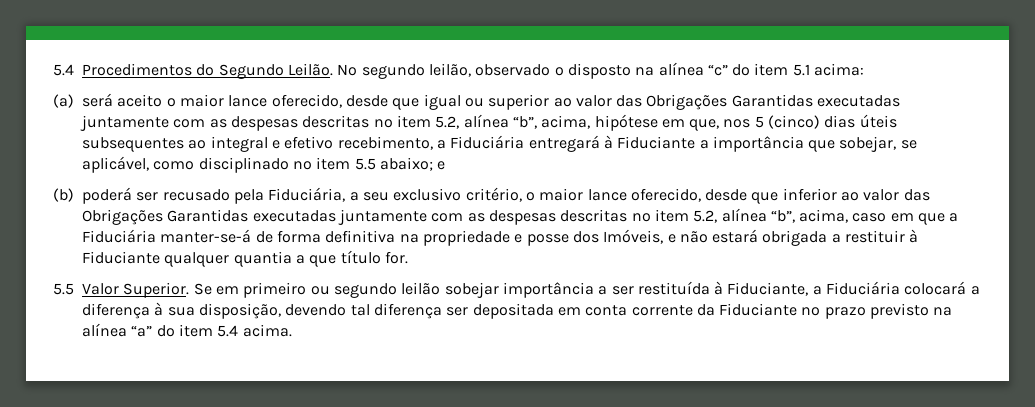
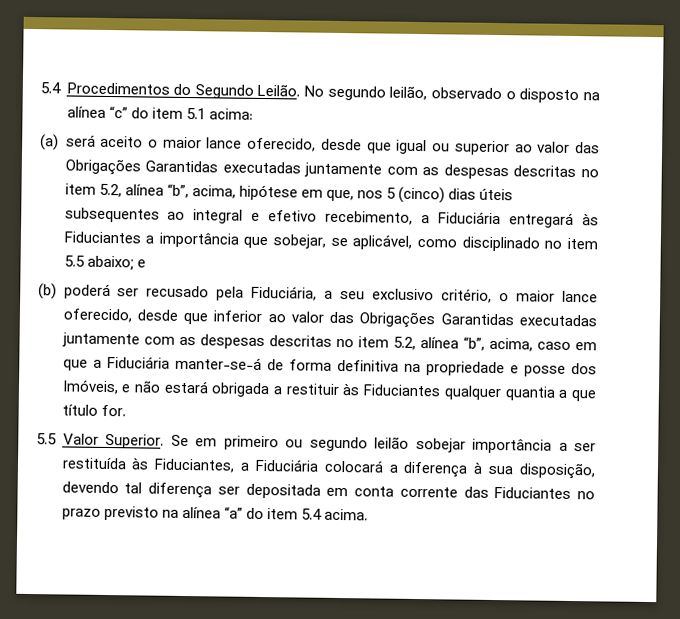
- (a) será aceito o maior lance oferecido, desde que igual ou superior ao valor das Obrigações Garantidas executadas juntamente com as despesas descritas no item 5.2, alínea “b”, acima, hipótese em que, nos 5 (cinco) dias úteis subsequentes ao integral e efetivo recebimento, a Fiduciária entregará à Fiduciante a importância que sobejar, se aplicável, como disciplinado no item 5.5 abaixo; e
+ (a) será aceito o maior lance oferecido, desde que igual ou superior ao valor das Obrigações Garantidas executadas juntamente com as despesas descritas no item 5.2, alínea “b”, acima, hipótese em que, nos 5 (cinco) dias úteis subsequentes ao integral e efetivo recebimento, a Fiduciária entregará às Fiduciantes a importância que sobejar, se aplicável, como disciplinado no item 5.5 abaixo; e
- (b) poderá ser recusado pela Fiduciária, a seu exclusivo critério, o maior lance oferecido, desde que inferior ao valor das Obrigações Garantidas executadas juntamente com as despesas descritas no item 5.2, alínea “b”, acima, caso em que a Fiduciária manter-se-á de forma definitiva na propriedade e posse dos Imóveis, e não estará obrigada a restituir à Fiduciante qualquer quantia a que título for.
+ (b) poderá ser recusado pela Fiduciária, a seu exclusivo critério, o maior lance oferecido, desde que inferior ao valor das Obrigações Garantidas executadas juntamente com as despesas descritas no item 5.2, alínea “b”, acima, caso em que a Fiduciária manter-se-á de forma definitiva na propriedade e posse dos Imóveis, e não estará obrigada a restituir às Fiduciantes qualquer quantia a que título for.
- Se em primeiro ou segundo leilão sobejar importância a ser restituída à Fiduciante, a Fiduciária colocará a diferença à sua disposição, devendo tal diferença ser depositada em conta corrente da Fiduciante no prazo previsto na alínea “a” do item 5.4 acima.
+ Se em primeiro ou segundo leilão sobejar importância a ser restituída às Fiduciantes, a Fiduciária colocará a diferença à sua disposição, devendo tal diferença ser depositada em conta corrente das Fiduciantes no prazo previsto na alínea “a” do item 5.4 acima.

